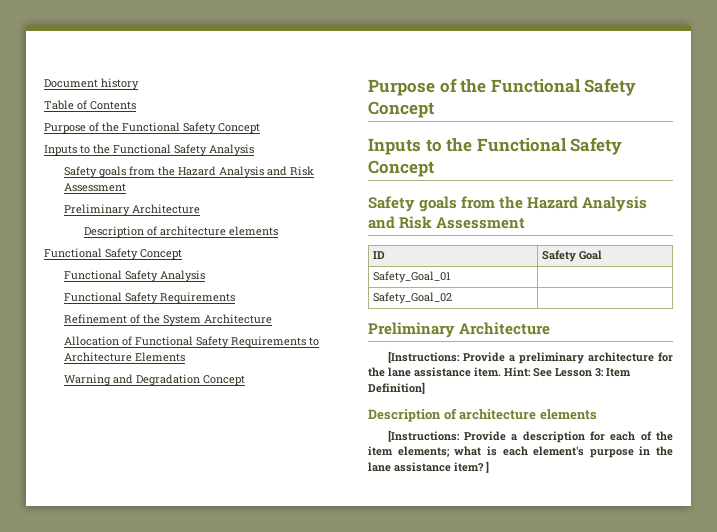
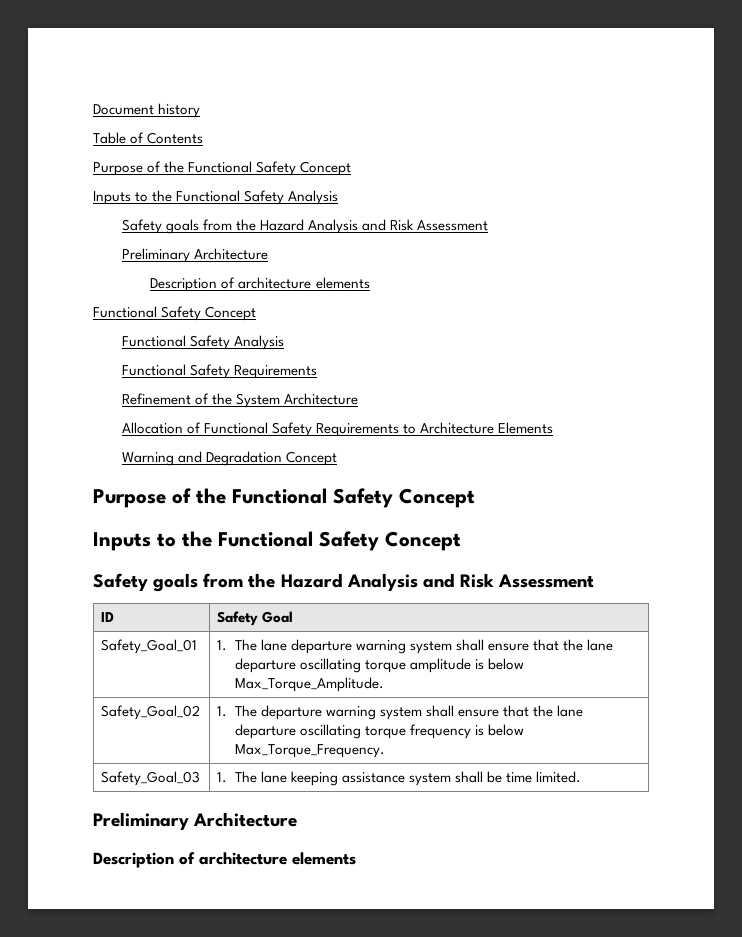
- Safety_Goal_01 |
- Safety_Goal_02 |
+ Safety_Goal_01 | 1. The lane departure warning system shall ensure that the lane departure oscillating torque amplitude is below Max_Torque_Amplitude.
+ Safety_Goal_02 | 1. The departure warning system shall ensure that the lane departure oscillating torque frequency is below Max_Torque_Frequency.
+ Safety_Goal_03 | 1. The lane keeping assistance system shall be time limited.
  Preliminary Architecture
- [Instructions: Provide a preliminary architecture for the lane assistance item. Hint: See Lesson 3: Item Definition]
  Description of architecture elements
- [Instructions: Provide a description for each of the item elements; what is each element's purpose in the lane assistance item? ]

